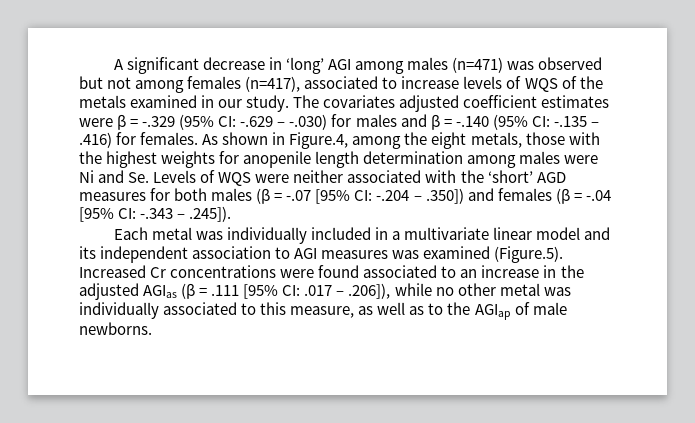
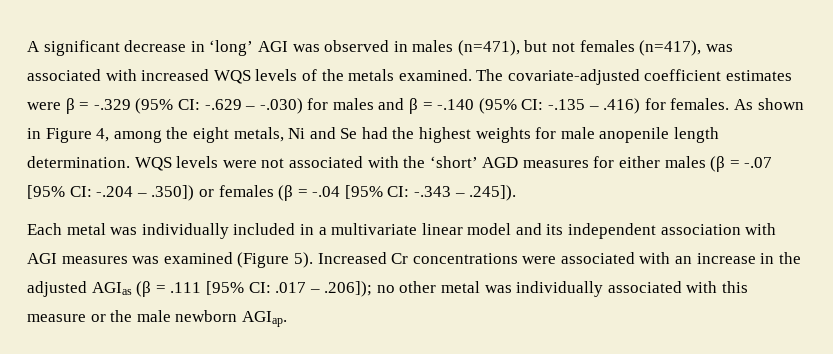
- A significant decrease in ‘long’ AGI among males (n=471) was observed but not among females (n=417), associated to increase levels of WQS of the metals examined in our study. The covariates adjusted coefficient estimates were β = -.329 (95% CI: -.629 – -.030) for males and β = -.140 (95% CI: -.135 – .416) for females.
+ A significant decrease in ‘long’ AGI was observed in males (n=471), but not females (n=417), was associated with increased WQS levels of the metals examined. The covariate-adjusted coefficient estimates were β = -.329 (95% CI: -.629 – -.030) for males and β = -.140 (95% CI: -.135 – .416) for females.
- As shown in Figure.4, among the eight metals, those with the highest weights for anopenile length determination among males were Ni and Se. Levels of WQS were neither associated with the ‘short’ AGD measures for both males (β = -.07 [95% CI: -.204 – .350]) and females (β = -.04 [95% CI: -.343 – .245]).
+ As shown in Figure 4, among the eight metals, Ni and Se had the highest weights for male anopenile length determination. WQS levels were not associated with the ‘short’ AGD measures for either males (β = -.07 [95% CI: -.204 – .350]) or females (β = -.04 [95% CI: -.343 – .245]).
- Each metal was individually included in a multivariate linear model and its independent association to AGI measures was examined (Figure.5). Increased Cr concentrations were found associated to an increase in the adjusted AGIas (β = .111 [95% CI: .017 – .206]), while no other metal was individually associated to this measure, as well as to the AGIap of male newborns.
+ Each metal was individually included in a multivariate linear model and its independent association with AGI measures was examined (Figure 5). Increased Cr concentrations were associated with an increase in the adjusted AGIas (β = .111 [95% CI: .017 – .206]); no other metal was individually associated with this measure or the male newborn AGIap.

